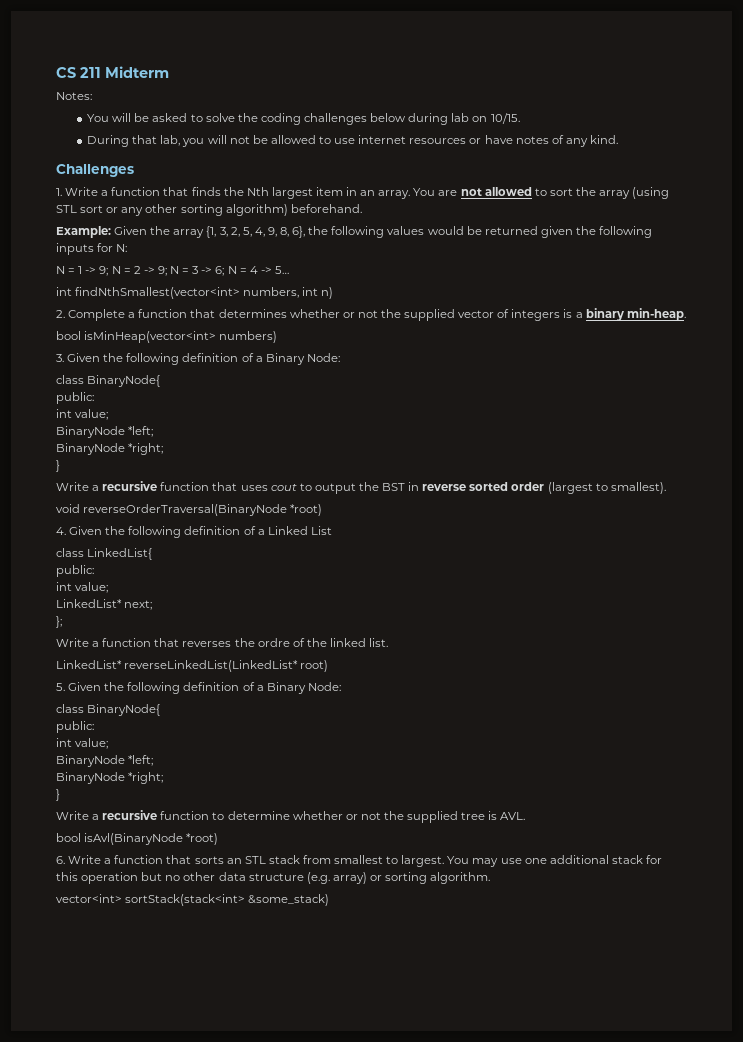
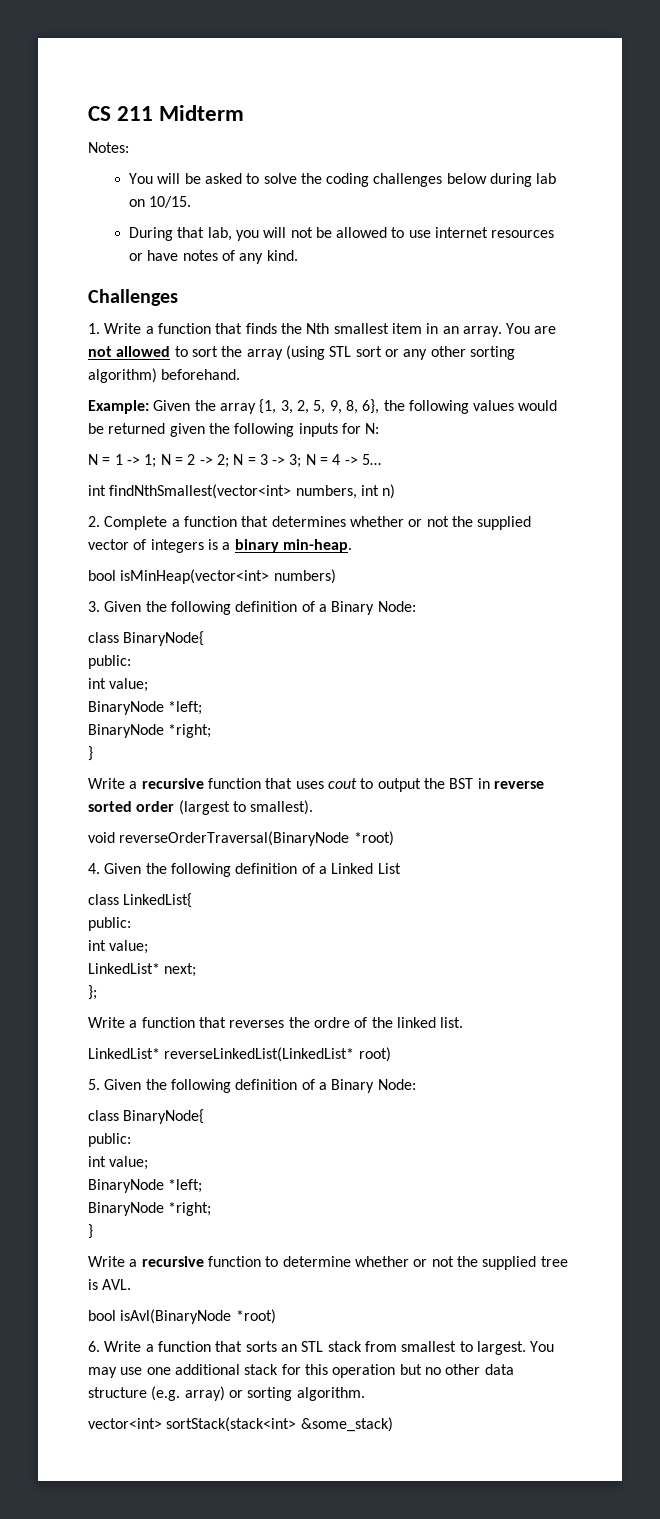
- 1. Write a function that finds the Nth largest item in an array.
+ 1. Write a function that finds the Nth smallest item in an array.
- Example: Given the array {1, 3, 2, 5, 4, 9, 8, 6}, the following values would be returned given the following inputs for N:
+ Example: Given the array {1, 3, 2, 5, 9, 8, 6}, the following values would be returned given the following inputs for N:
- N = 1 -> 9; N = 2 -> 9; N = 3 -> 6; N = 4 -> 5…
+ N = 1 -> 1; N = 2 -> 2; N = 3 -> 3; N = 4 -> 5…

